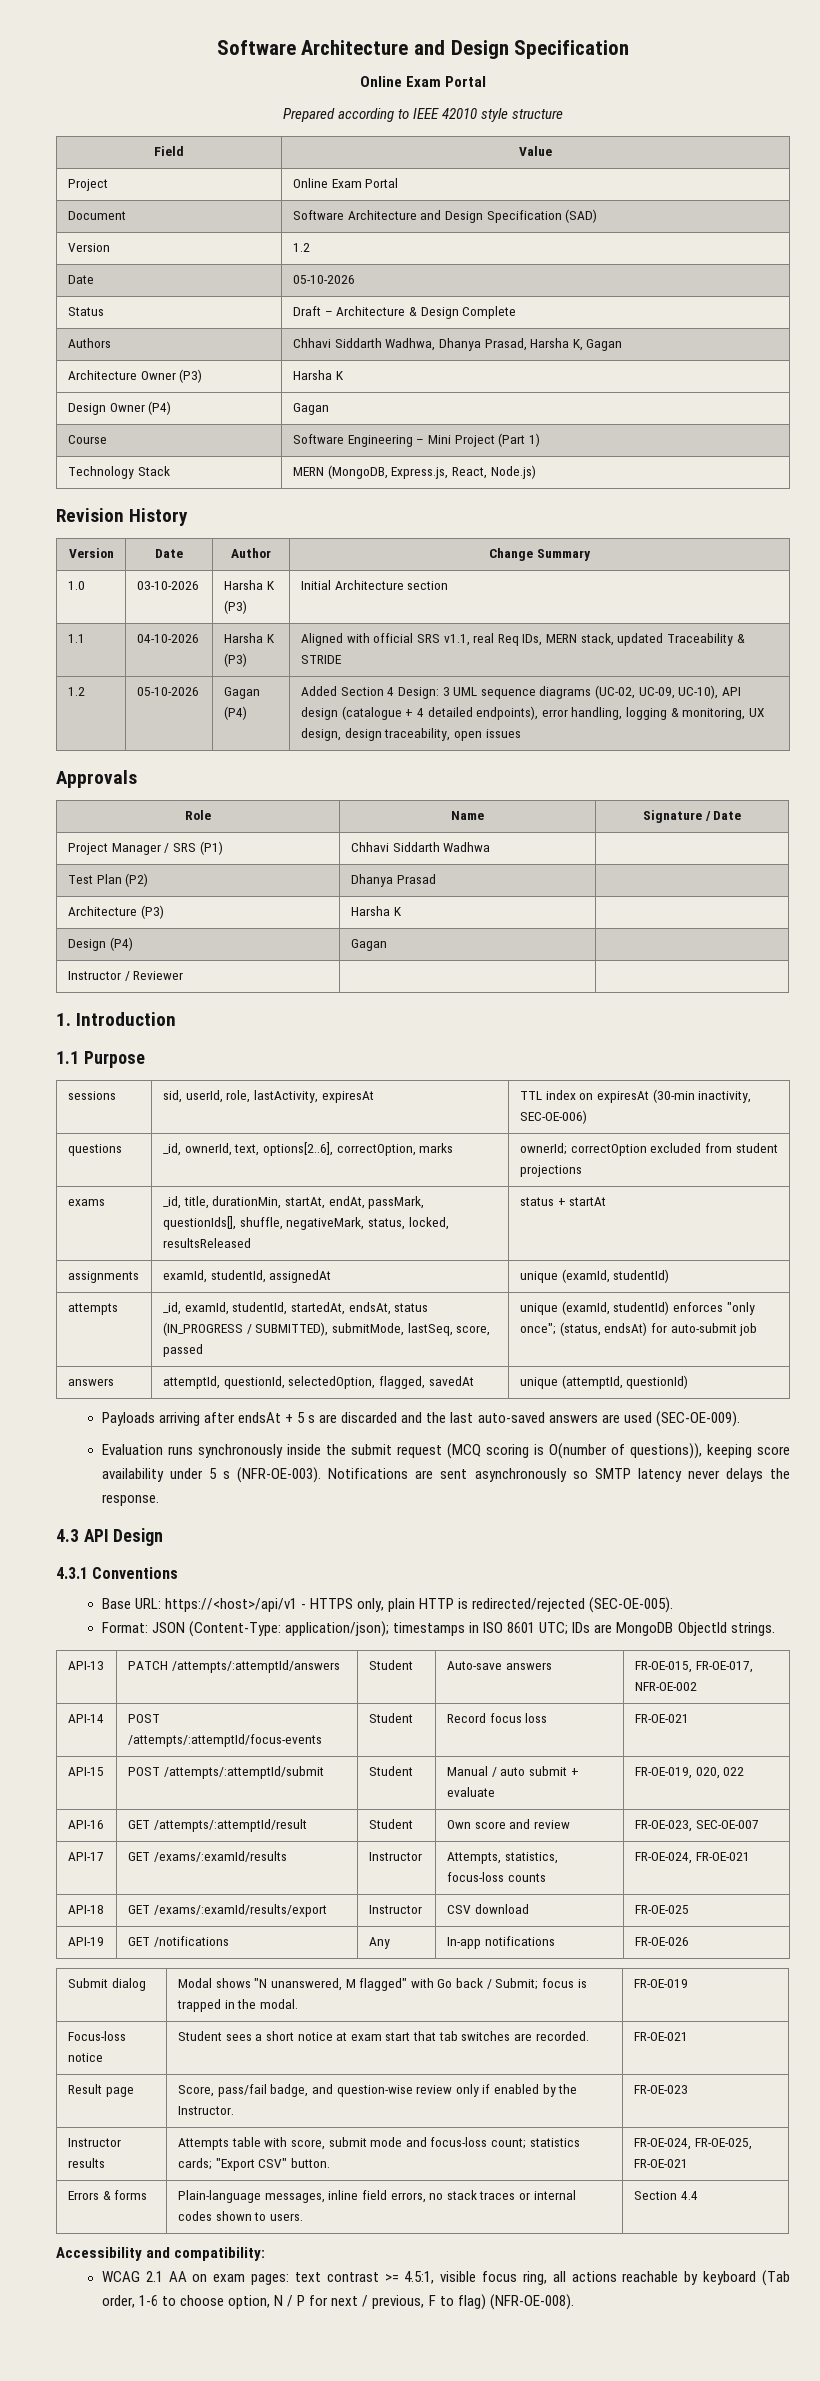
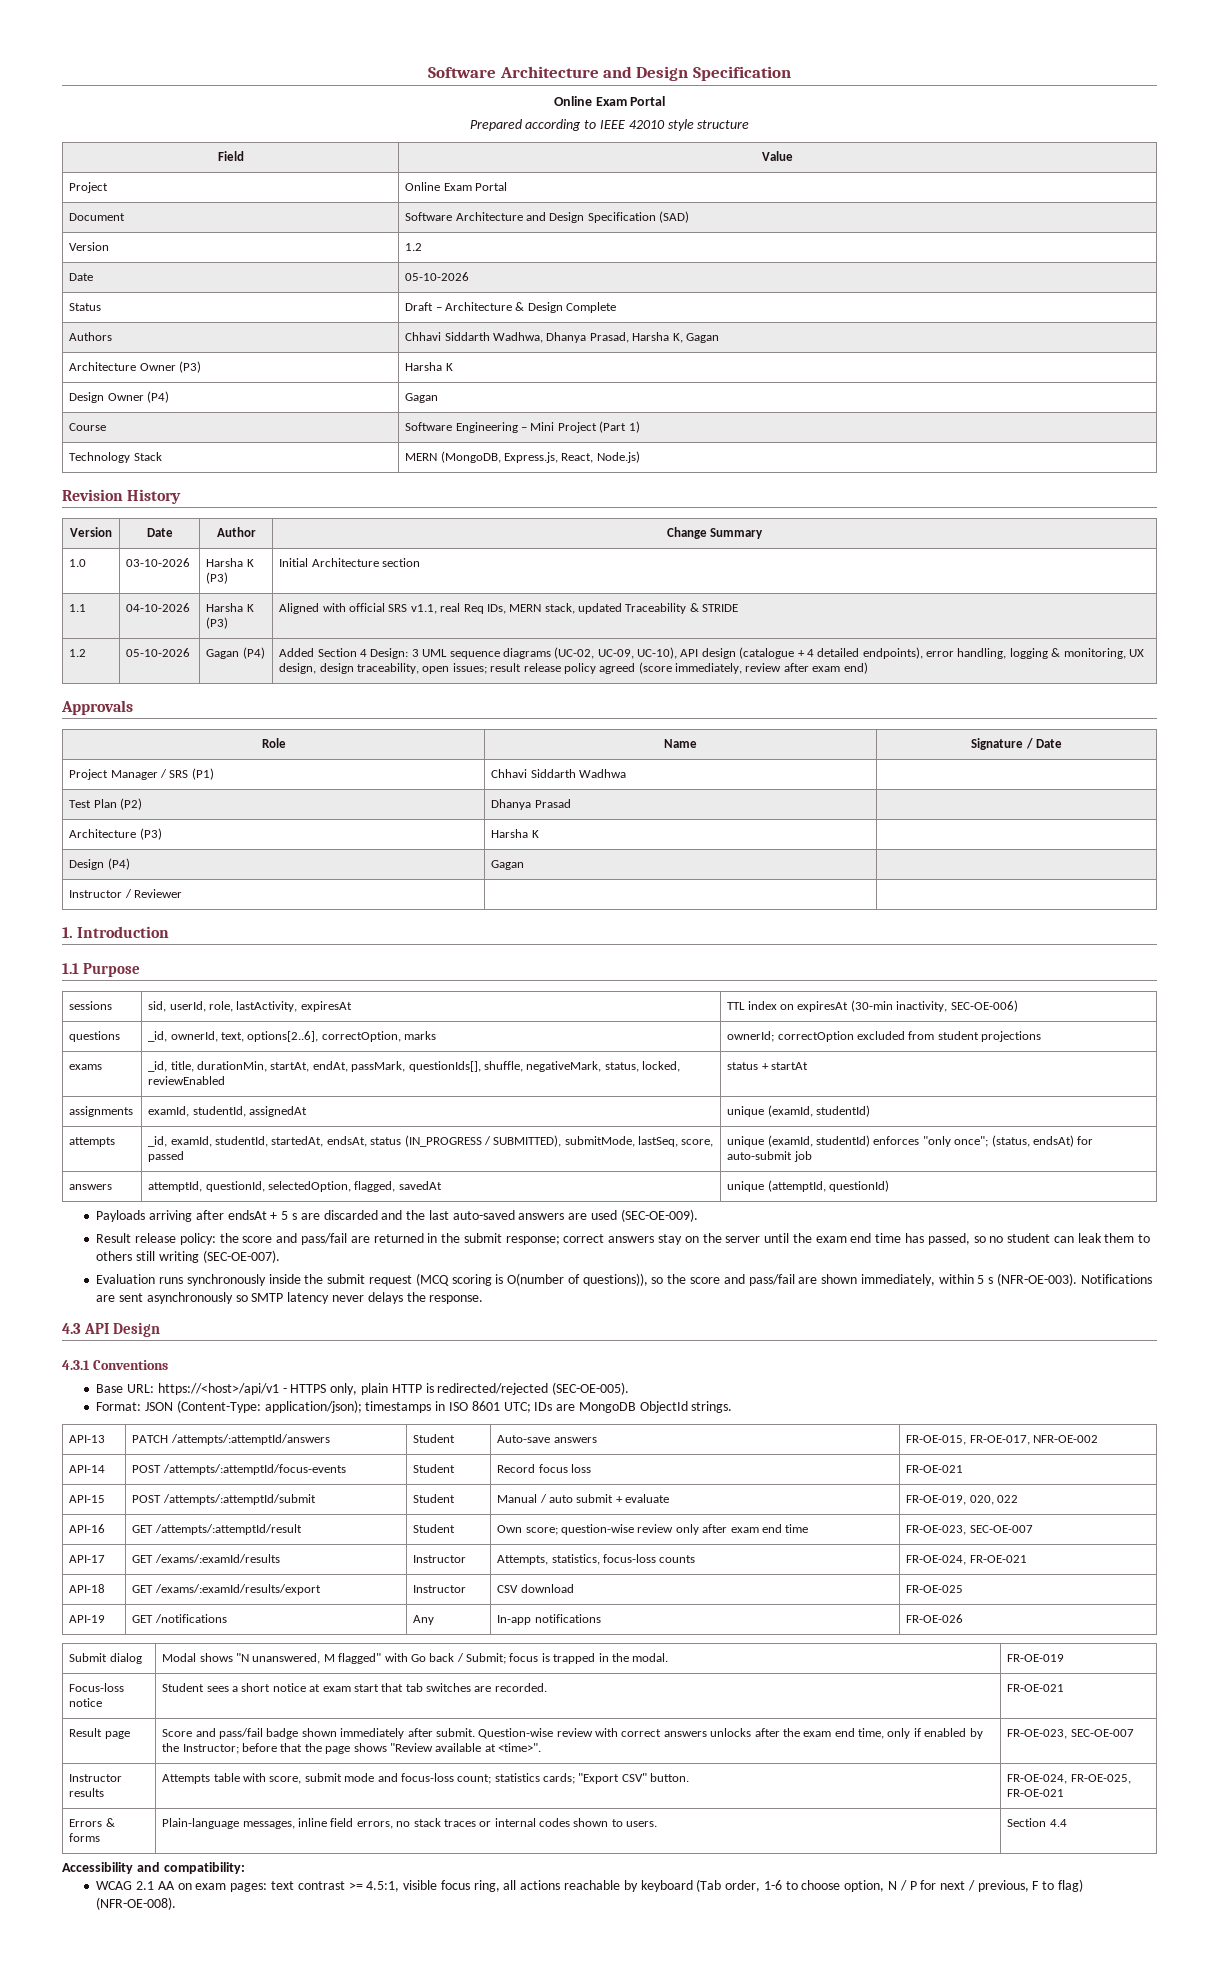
- Added Section 4 Design: 3 UML sequence diagrams (UC-02, UC-09, UC-10), API design (catalogue + 4 detailed endpoints), error handling, logging & monitoring, UX design, design traceability, open issues
+ Added Section 4 Design: 3 UML sequence diagrams (UC-02, UC-09, UC-10), API design (catalogue + 4 detailed endpoints), error handling, logging & monitoring, UX design, design traceability, open issues; result release policy agreed (score immediately, review after exam end)
- exams | _id, title, durationMin, startAt, endAt, passMark, questionIds[], shuffle, negativeMark, status, locked, resultsReleased | status + startAt
+ exams | _id, title, durationMin, startAt, endAt, passMark, questionIds[], shuffle, negativeMark, status, locked, reviewEnabled | status + startAt
+ Result release policy: the score and pass/fail are returned in the submit response; correct answers stay on the server until the exam end time has passed, so no student can leak them to others still writing (SEC-OE-007).
- Evaluation runs synchronously inside the submit request (MCQ scoring is O(number of questions)), keeping score availability under 5 s (NFR-OE-003).
+ Evaluation runs synchronously inside the submit request (MCQ scoring is O(number of questions)), so the score and pass/fail are shown immediately, within 5 s (NFR-OE-003).
- API-16 | GET /attempts/:attemptId/result | Student | Own score and review | FR-OE-023, SEC-OE-007
+ API-16 | GET /attempts/:attemptId/result | Student | Own score; question-wise review only after exam end time | FR-OE-023, SEC-OE-007
- Result page | Score, pass/fail badge, and question-wise review only if enabled by the Instructor. | FR-OE-023
+ Result page | Score and pass/fail badge shown immediately after submit. Question-wise review with correct answers unlocks after the exam end time, only if enabled by the Instructor; before that the page shows "Review available at <time>". | FR-OE-023, SEC-OE-007

